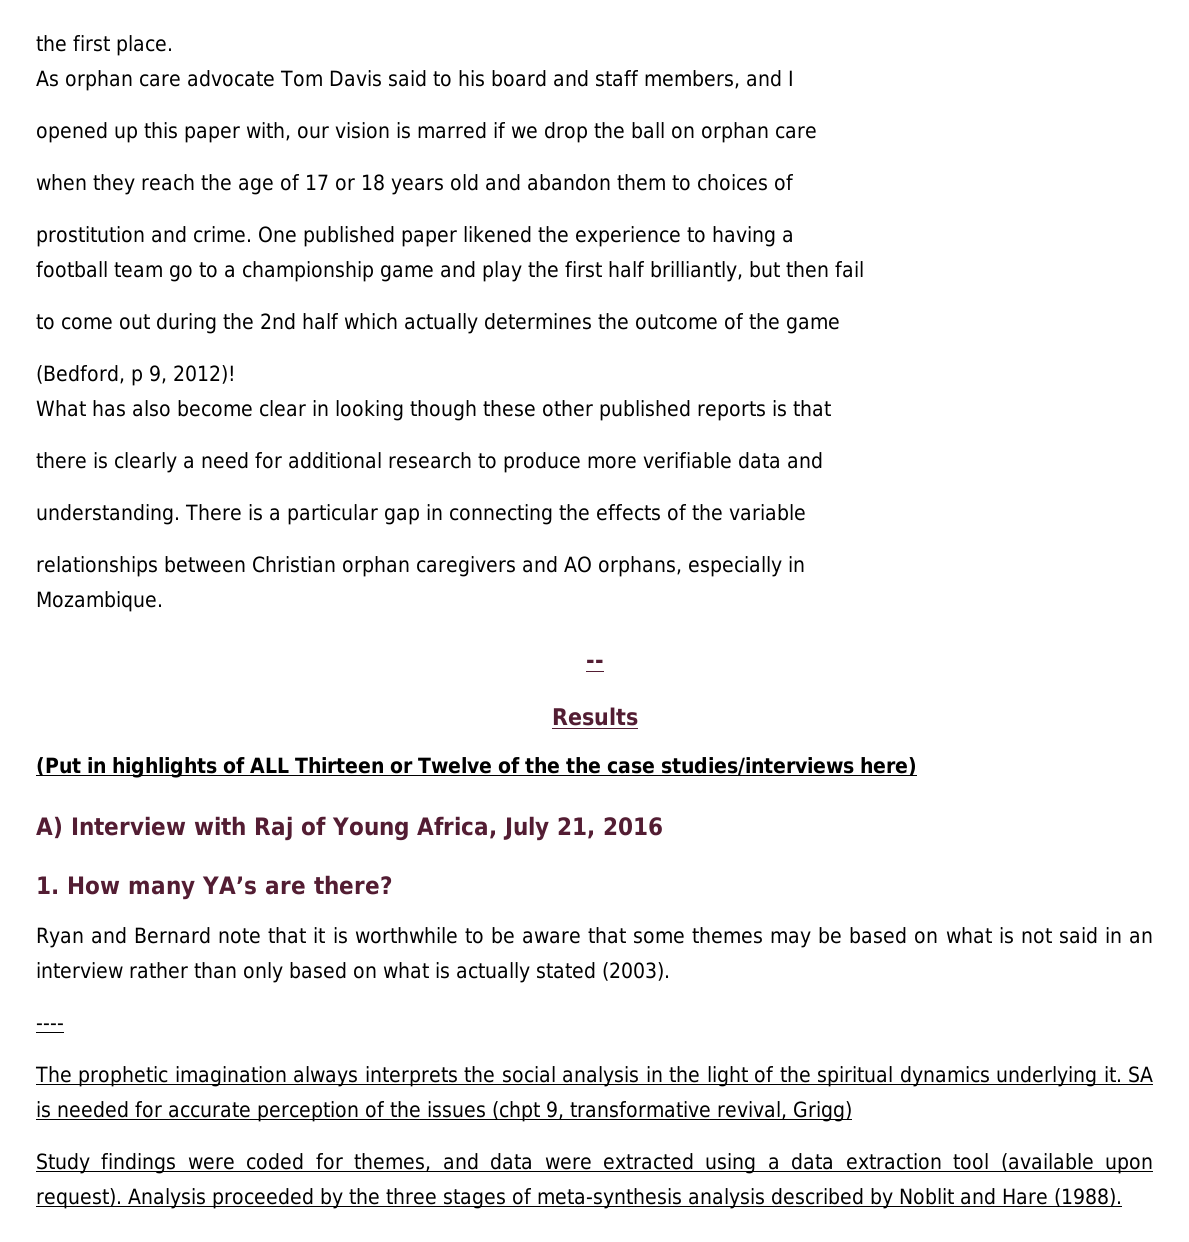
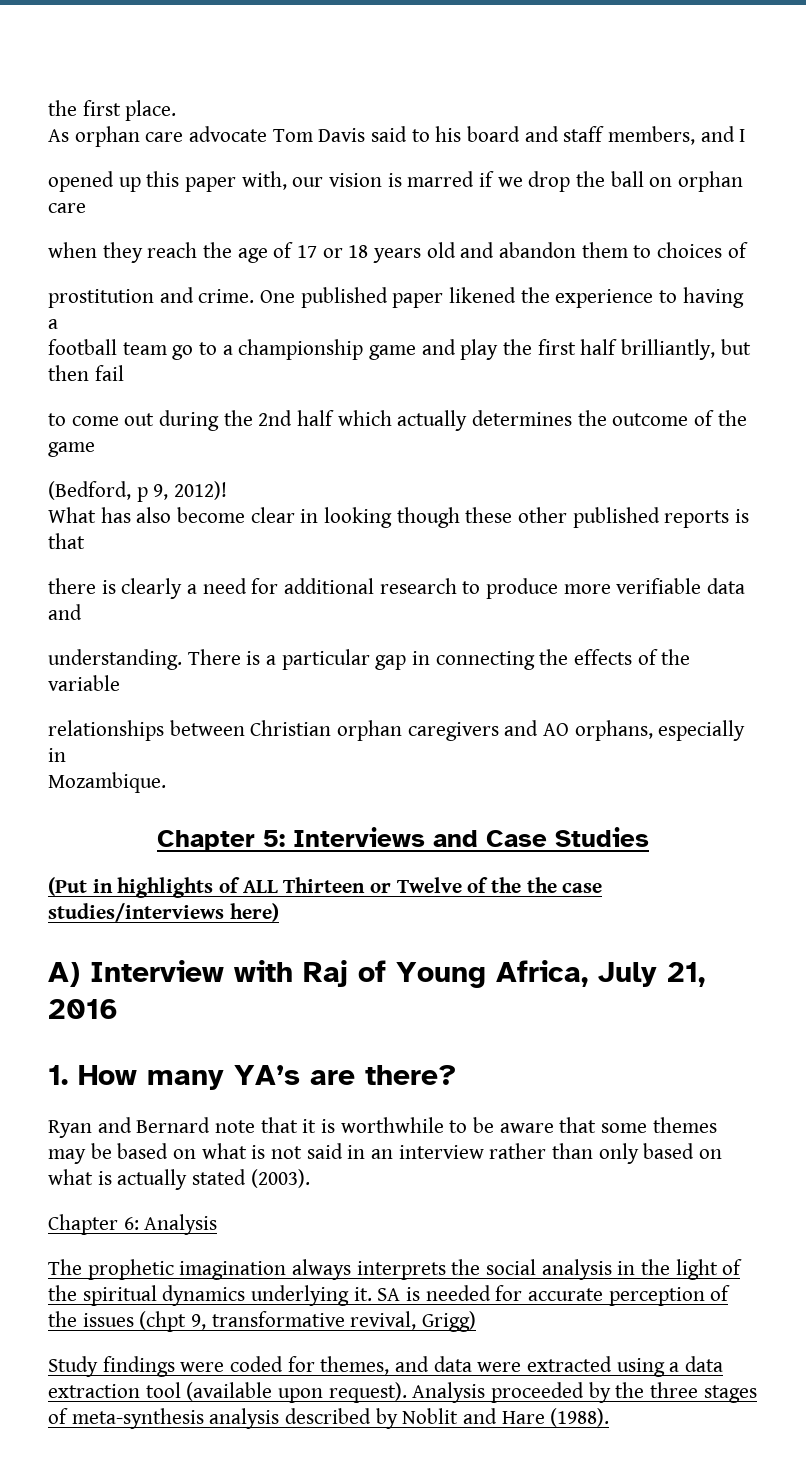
- --
- Results
+ Chapter 5: Interviews and Case Studies
- ----
+ Chapter 6: Analysis

